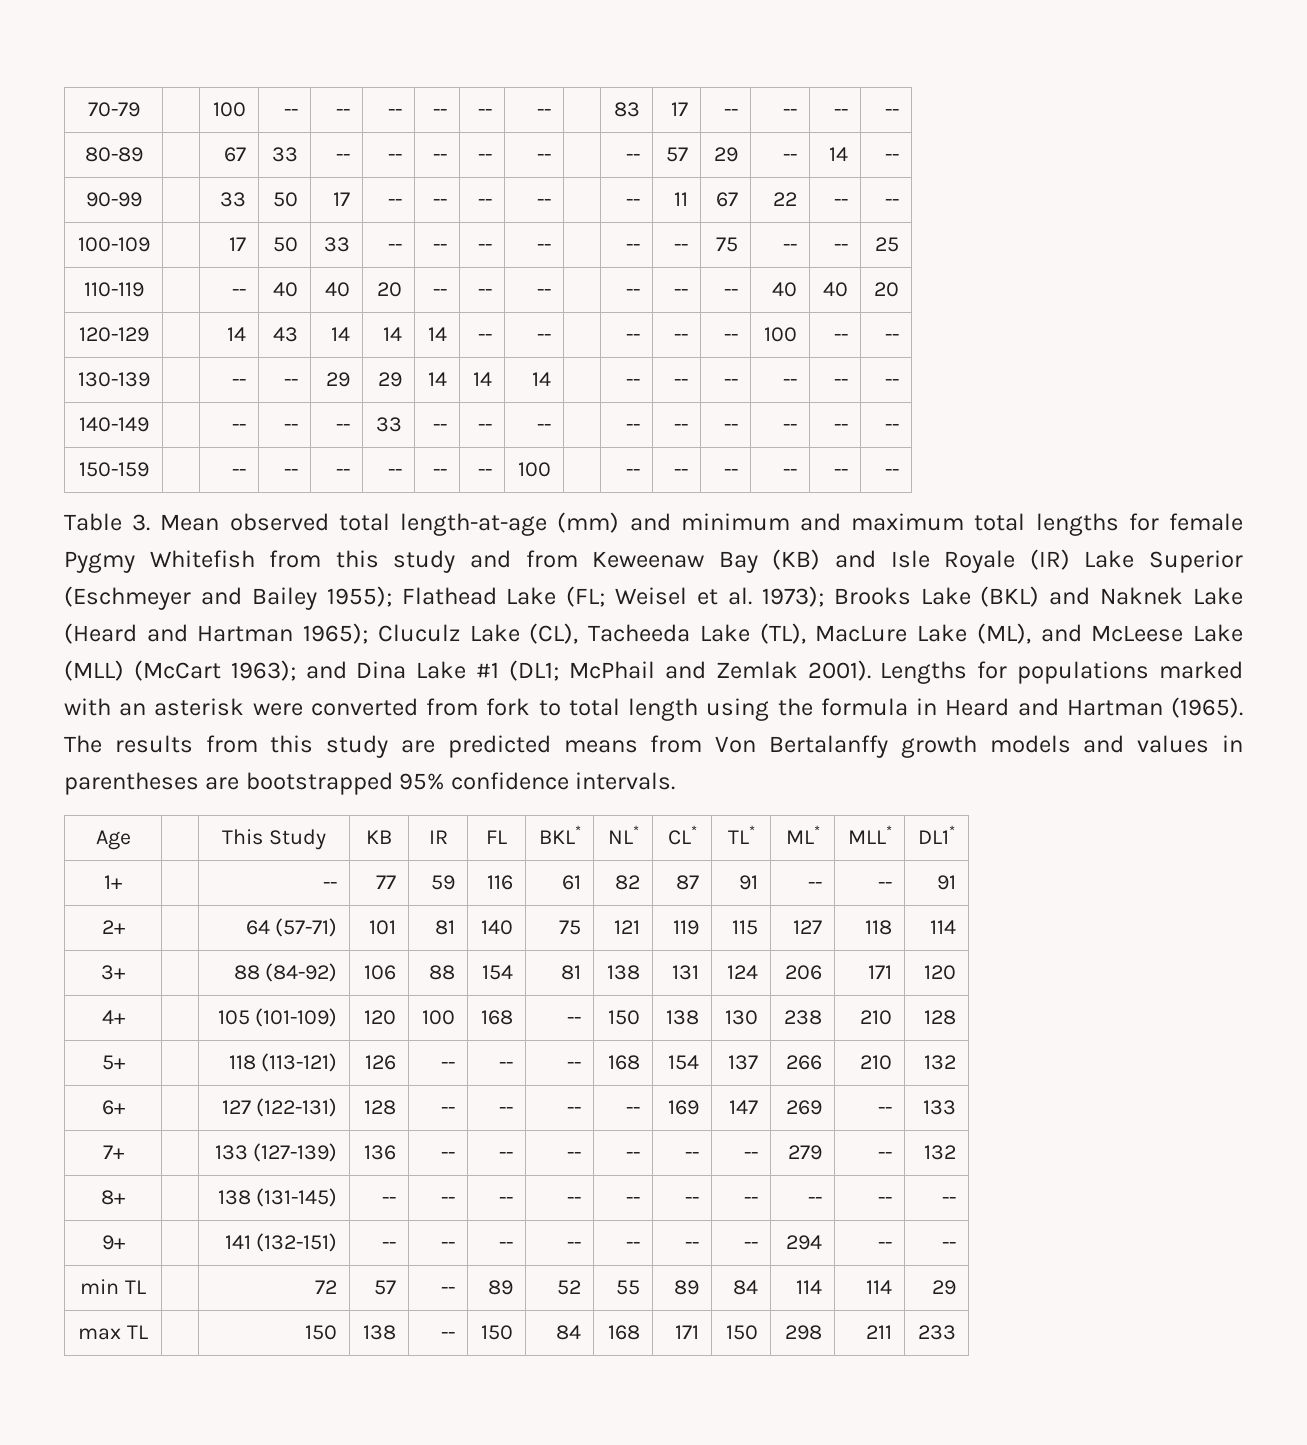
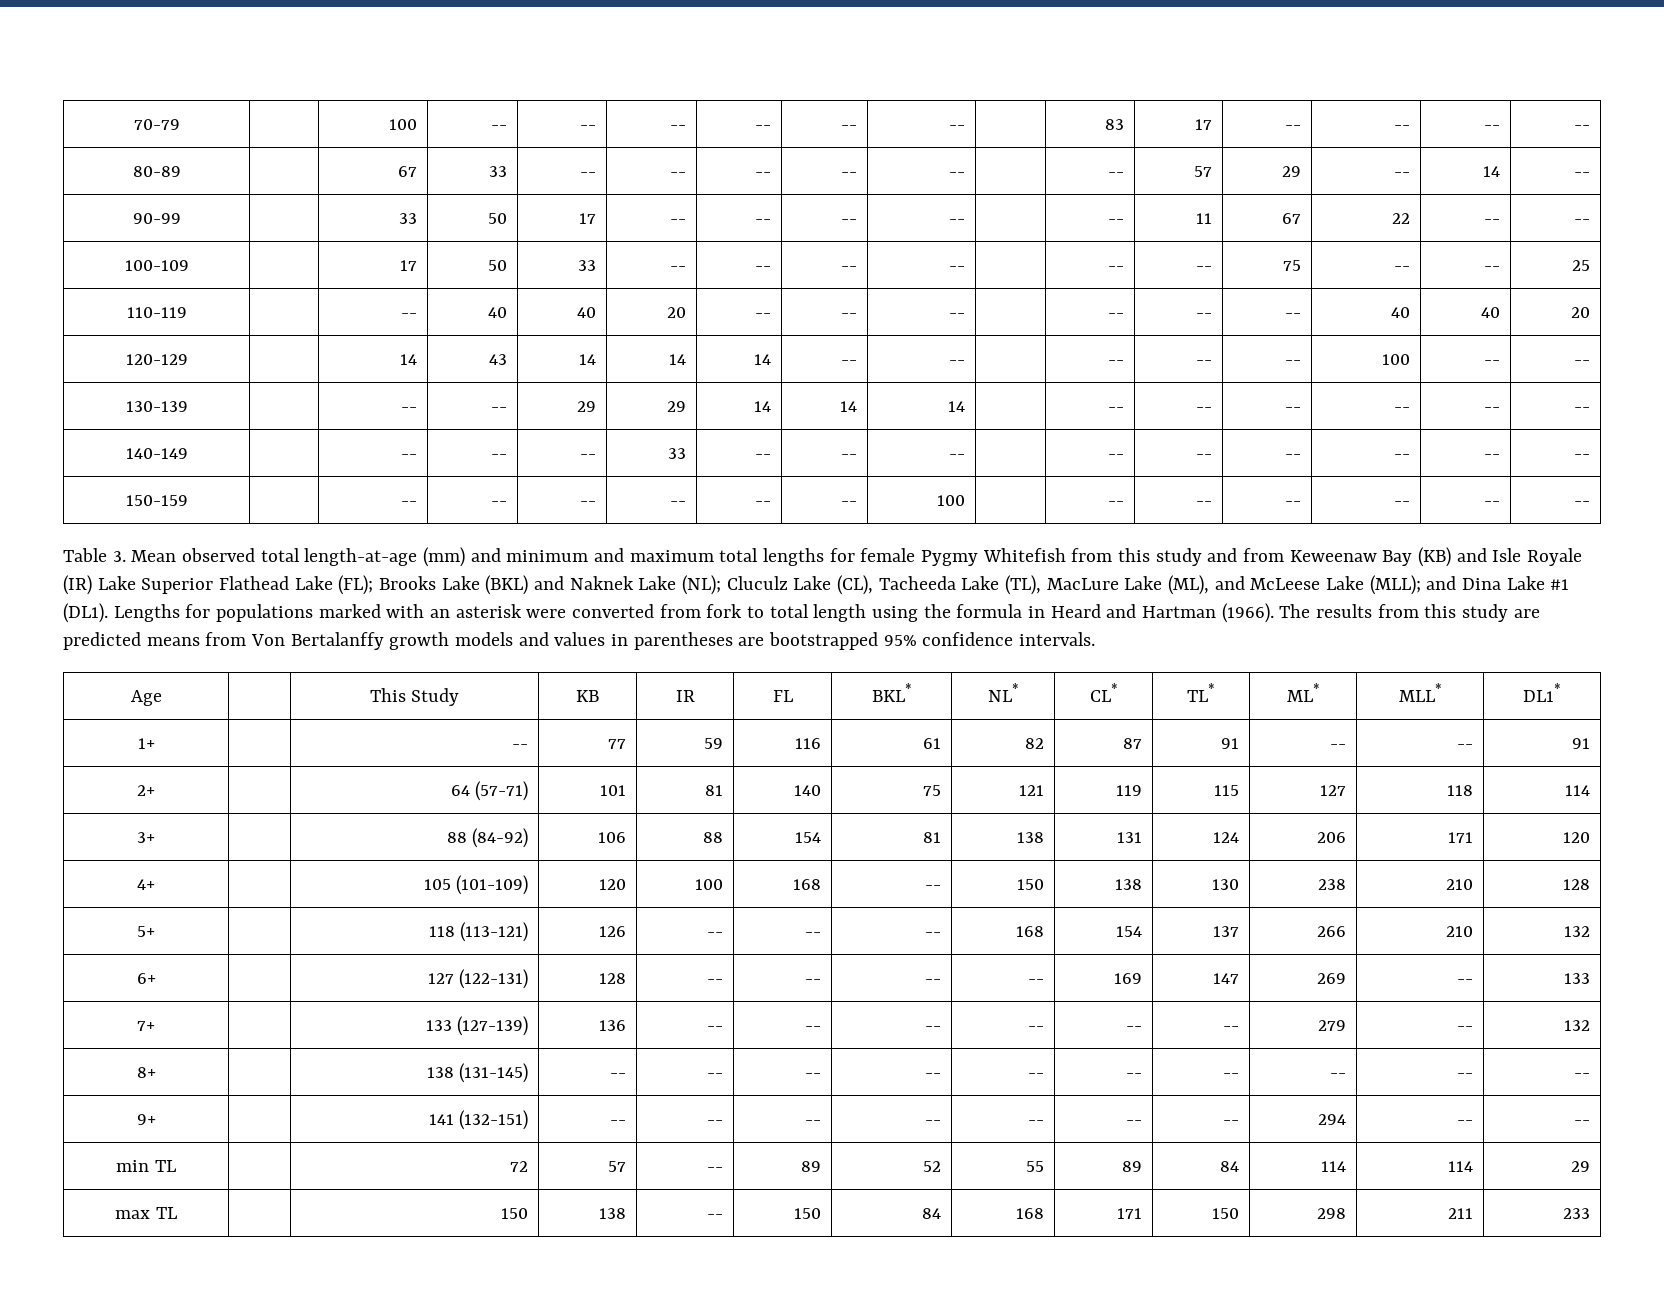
- Table 3. Mean observed total length-at-age (mm) and minimum and maximum total lengths for female Pygmy Whitefish from this study and from Keweenaw Bay (KB) and Isle Royale (IR) Lake Superior (Eschmeyer and Bailey 1955); Flathead Lake (FL; Weisel et al. 1973); Brooks Lake (BKL) and Naknek Lake (Heard and Hartman 1965); Cluculz Lake (CL), Tacheeda Lake (TL), MacLure Lake (ML), and McLeese Lake (MLL) (McCart 1963); and Dina Lake #1 (DL1; McPhail and Zemlak 2001).
+ Table 3. Mean observed total length-at-age (mm) and minimum and maximum total lengths for female Pygmy Whitefish from this study and from Keweenaw Bay (KB) and Isle Royale (IR) Lake Superior Flathead Lake (FL); Brooks Lake (BKL) and Naknek Lake (NL); Cluculz Lake (CL), Tacheeda Lake (TL), MacLure Lake (ML), and McLeese Lake (MLL); and Dina Lake #1 (DL1).
- Lengths for populations marked with an asterisk were converted from fork to total length using the formula in Heard and Hartman (1965).
+ Lengths for populations marked with an asterisk were converted from fork to total length using the formula in Heard and Hartman (1966).

